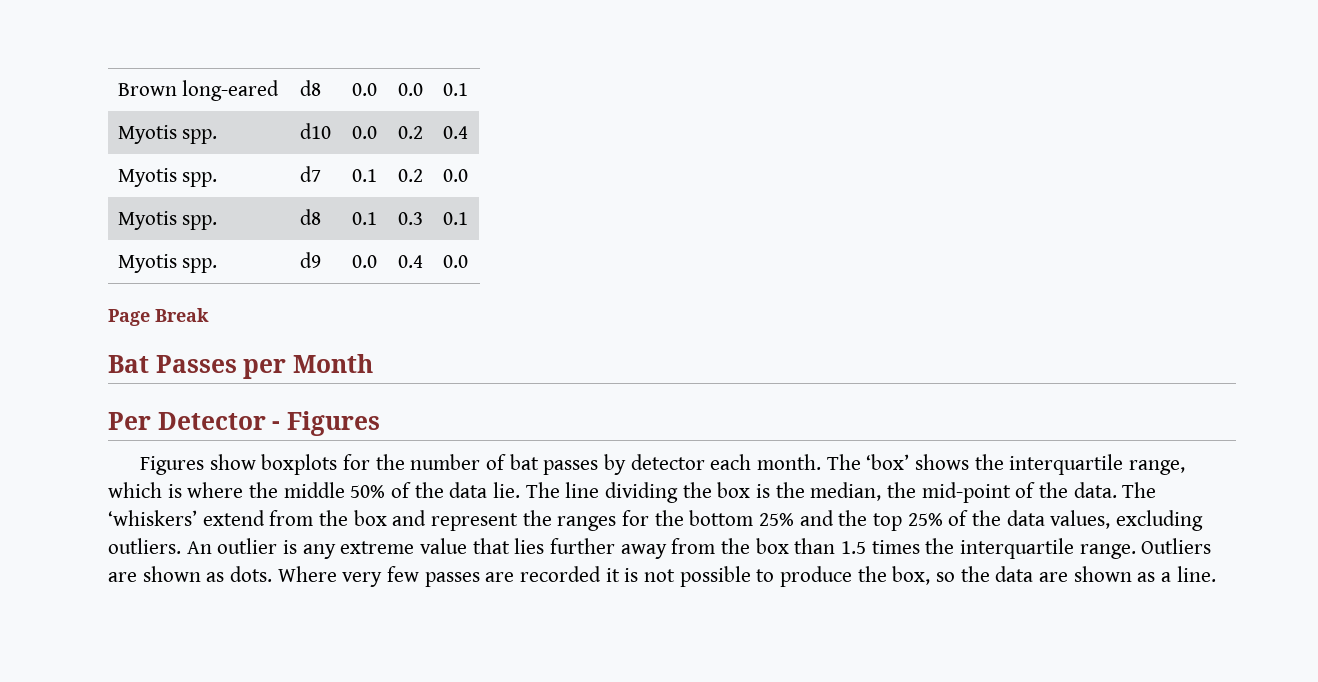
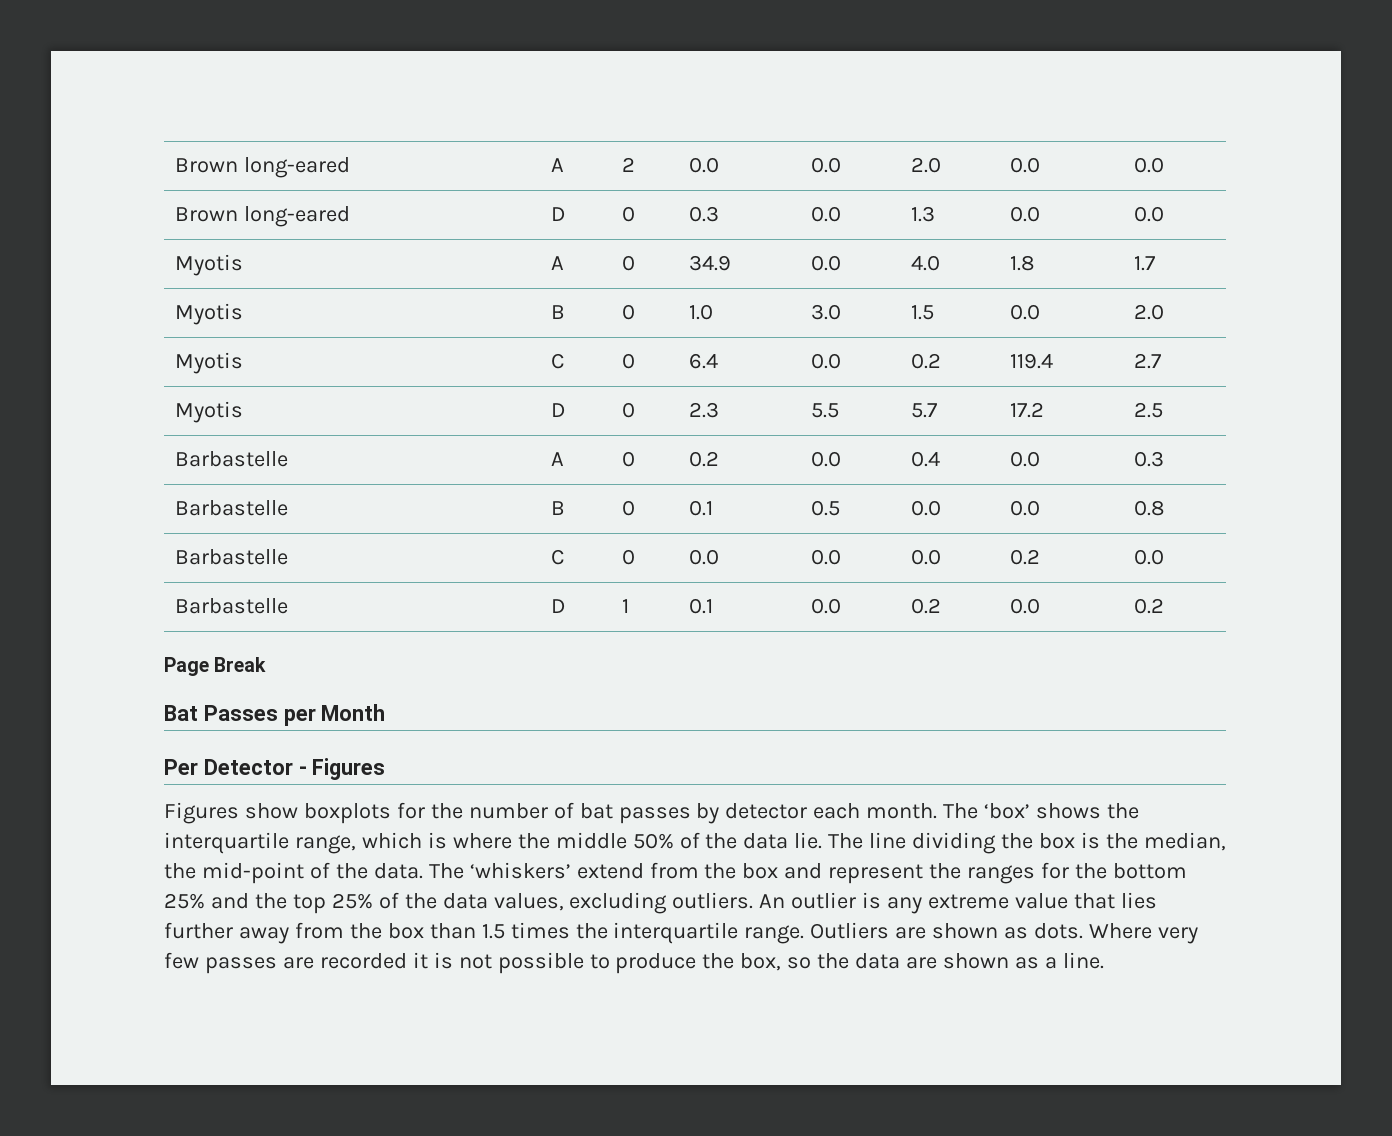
- Brown long-eared | d8 | 0.0 | 0.0 | 0.1
- Myotis spp. | d10 | 0.0 | 0.2 | 0.4
- Myotis spp. | d7 | 0.1 | 0.2 | 0.0
- Myotis spp. | d8 | 0.1 | 0.3 | 0.1
- Myotis spp. | d9 | 0.0 | 0.4 | 0.0
+ Brown long-eared | A | 2 | 0.0 | 0.0 | 2.0 | 0.0 | 0.0
+ Brown long-eared | D | 0 | 0.3 | 0.0 | 1.3 | 0.0 | 0.0
+ Myotis | A | 0 | 34.9 | 0.0 | 4.0 | 1.8 | 1.7
+ Myotis | B | 0 | 1.0 | 3.0 | 1.5 | 0.0 | 2.0
+ Myotis | C | 0 | 6.4 | 0.0 | 0.2 | 119.4 | 2.7
+ Myotis | D | 0 | 2.3 | 5.5 | 5.7 | 17.2 | 2.5
+ Barbastelle | A | 0 | 0.2 | 0.0 | 0.4 | 0.0 | 0.3
+ Barbastelle | B | 0 | 0.1 | 0.5 | 0.0 | 0.0 | 0.8
+ Barbastelle | C | 0 | 0.0 | 0.0 | 0.0 | 0.2 | 0.0
+ Barbastelle | D | 1 | 0.1 | 0.0 | 0.2 | 0.0 | 0.2

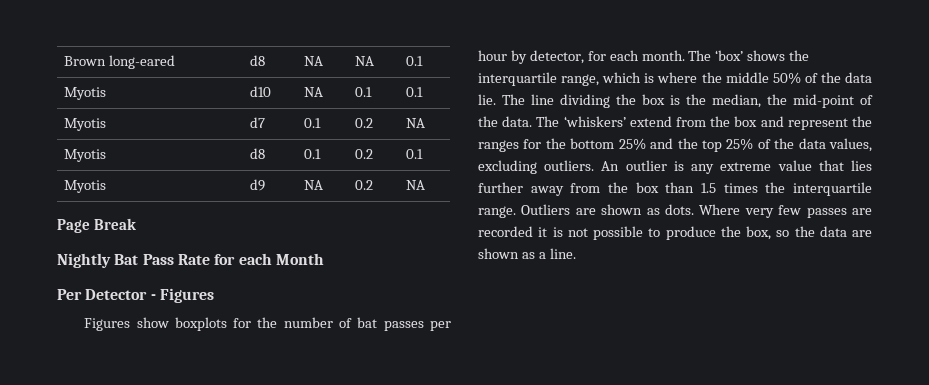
- Brown long-eared | A | 2 | 0.0 | 0.0 | 2.0 | 0.0 | 0.0
- Brown long-eared | D | 0 | 0.3 | 0.0 | 1.3 | 0.0 | 0.0
- Myotis | A | 0 | 34.9 | 0.0 | 4.0 | 1.8 | 1.7
- Myotis | B | 0 | 1.0 | 3.0 | 1.5 | 0.0 | 2.0
- Myotis | C | 0 | 6.4 | 0.0 | 0.2 | 119.4 | 2.7
- Myotis | D | 0 | 2.3 | 5.5 | 5.7 | 17.2 | 2.5
- Barbastelle | A | 0 | 0.2 | 0.0 | 0.4 | 0.0 | 0.3
- Barbastelle | B | 0 | 0.1 | 0.5 | 0.0 | 0.0 | 0.8
- Barbastelle | C | 0 | 0.0 | 0.0 | 0.0 | 0.2 | 0.0
- Barbastelle | D | 1 | 0.1 | 0.0 | 0.2 | 0.0 | 0.2
+ Brown long-eared | d8 | NA | NA | 0.1
+ Myotis | d10 | NA | 0.1 | 0.1
+ Myotis | d7 | 0.1 | 0.2 | NA
+ Myotis | d8 | 0.1 | 0.2 | 0.1
+ Myotis | d9 | NA | 0.2 | NA
  Page Break
- Bat Passes per Month
+ Nightly Bat Pass Rate for each Month
- Figures show boxplots for the number of bat passes by detector each month.
+ Figures show boxplots for the number of bat passes per hour by detector, for each month.

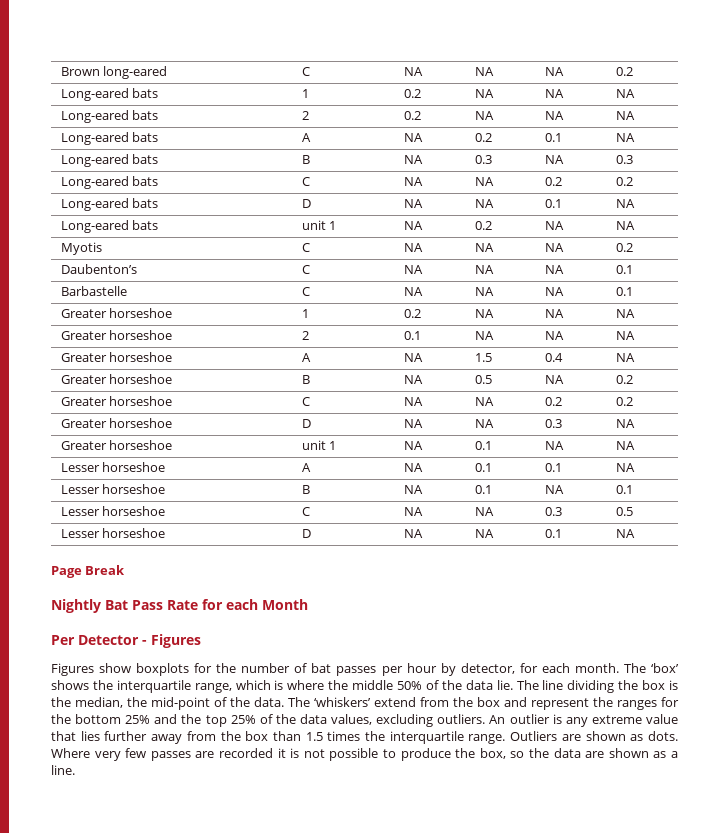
- Brown long-eared | d8 | NA | NA | 0.1
- Myotis | d10 | NA | 0.1 | 0.1
- Myotis | d7 | 0.1 | 0.2 | NA
- Myotis | d8 | 0.1 | 0.2 | 0.1
- Myotis | d9 | NA | 0.2 | NA
+ Brown long-eared | C | NA | NA | NA | 0.2
+ Long-eared bats | 1 | 0.2 | NA | NA | NA
+ Long-eared bats | 2 | 0.2 | NA | NA | NA
+ Long-eared bats | A | NA | 0.2 | 0.1 | NA
+ Long-eared bats | B | NA | 0.3 | NA | 0.3
+ Long-eared bats | C | NA | NA | 0.2 | 0.2
+ Long-eared bats | D | NA | NA | 0.1 | NA
+ Long-eared bats | unit 1 | NA | 0.2 | NA | NA
+ Myotis | C | NA | NA | NA | 0.2
+ Daubenton’s | C | NA | NA | NA | 0.1
+ Barbastelle | C | NA | NA | NA | 0.1
+ Greater horseshoe | 1 | 0.2 | NA | NA | NA
+ Greater horseshoe | 2 | 0.1 | NA | NA | NA
+ Greater horseshoe | A | NA | 1.5 | 0.4 | NA
+ Greater horseshoe | B | NA | 0.5 | NA | 0.2
+ Greater horseshoe | C | NA | NA | 0.2 | 0.2
+ Greater horseshoe | D | NA | NA | 0.3 | NA
+ Greater horseshoe | unit 1 | NA | 0.1 | NA | NA
+ Lesser horseshoe | A | NA | 0.1 | 0.1 | NA
+ Lesser horseshoe | B | NA | 0.1 | NA | 0.1
+ Lesser horseshoe | C | NA | NA | 0.3 | 0.5
+ Lesser horseshoe | D | NA | NA | 0.1 | NA

